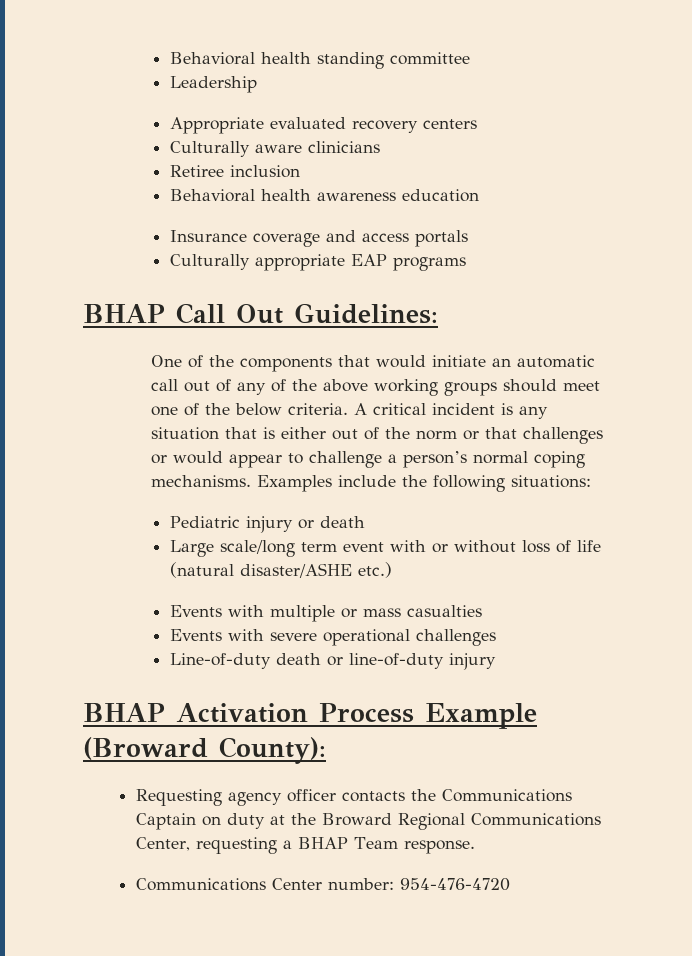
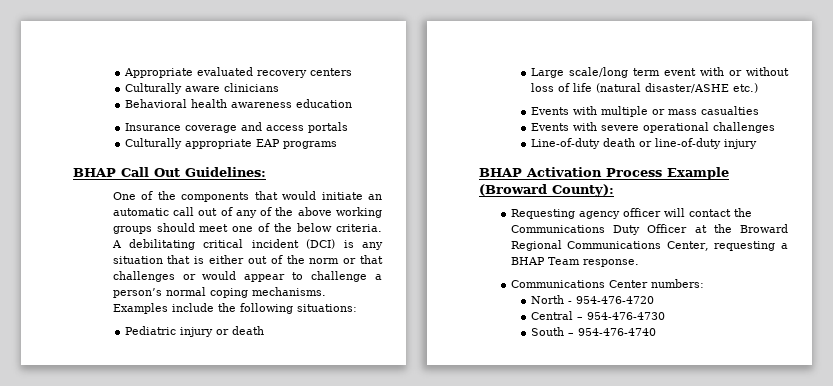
- Behavioral health standing committee
- Leadership
- Retiree inclusion
- A critical incident is any situation that is either out of the norm or that challenges or would appear to challenge a person’s normal coping mechanisms.
+ A debilitating critical incident (DCI) is any situation that is either out of the norm or that challenges or would appear to challenge a person’s normal coping mechanisms.
- Requesting agency officer contacts the Communications Captain on duty at the Broward Regional Communications Center, requesting a BHAP Team response.
+ Requesting agency officer will contact the Communications Duty Officer at the Broward Regional Communications Center, requesting a BHAP Team response.
- Communications Center number: 954-476-4720
+ Communications Center numbers:
+ North - 954-476-4720
+ Central – 954-476-4730
+ South – 954-476-4740

